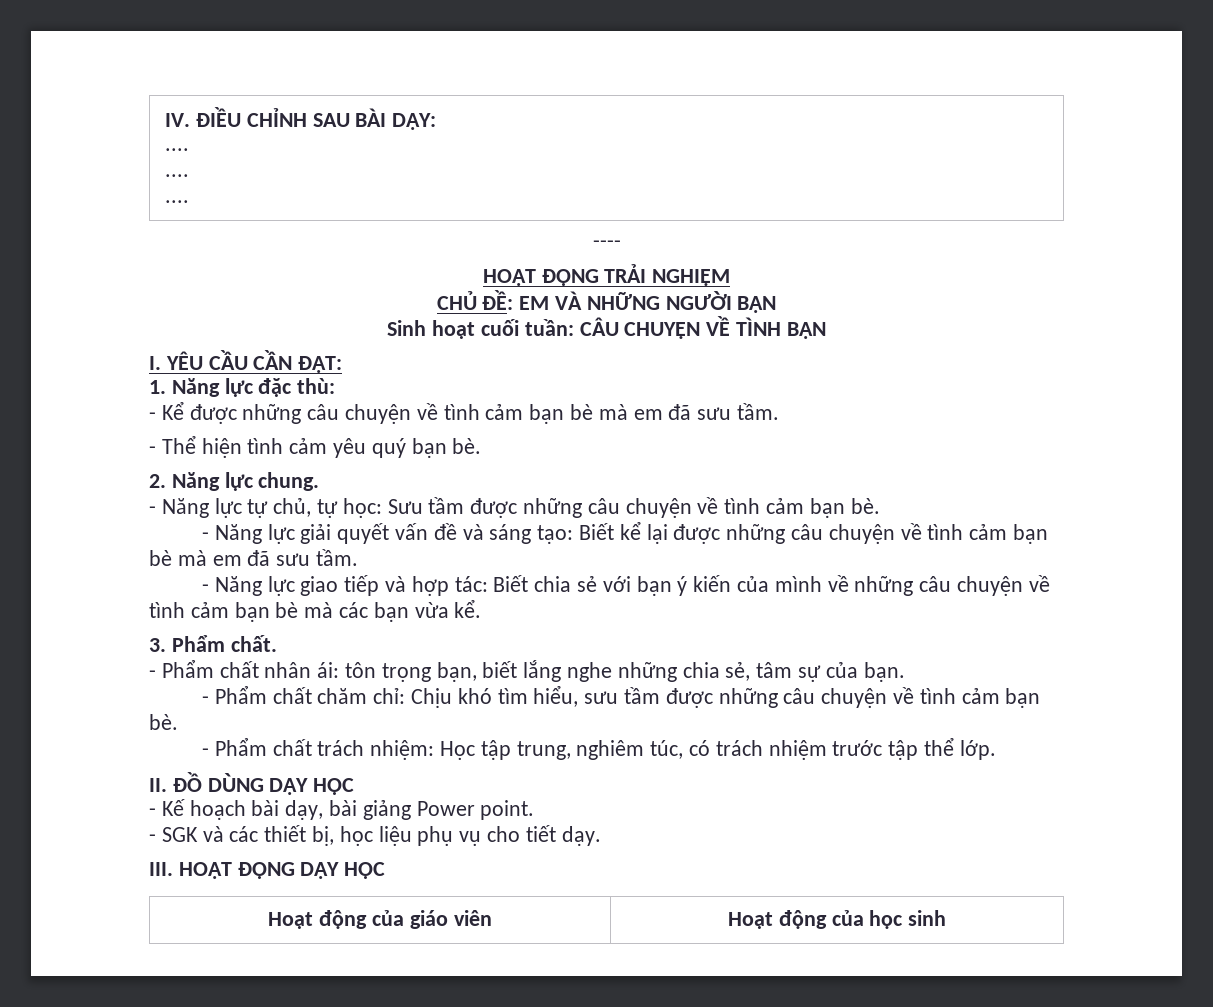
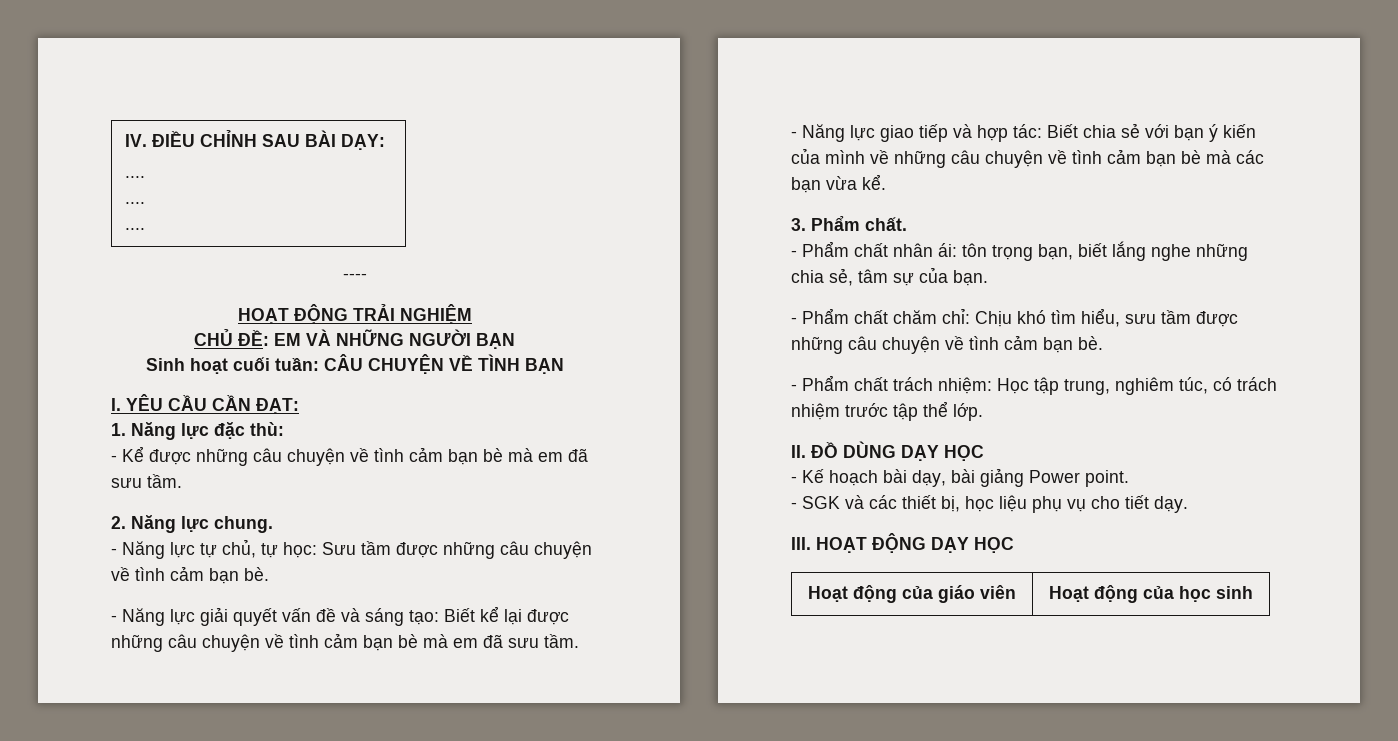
- - Thể hiện tình cảm yêu quý bạn bè.

